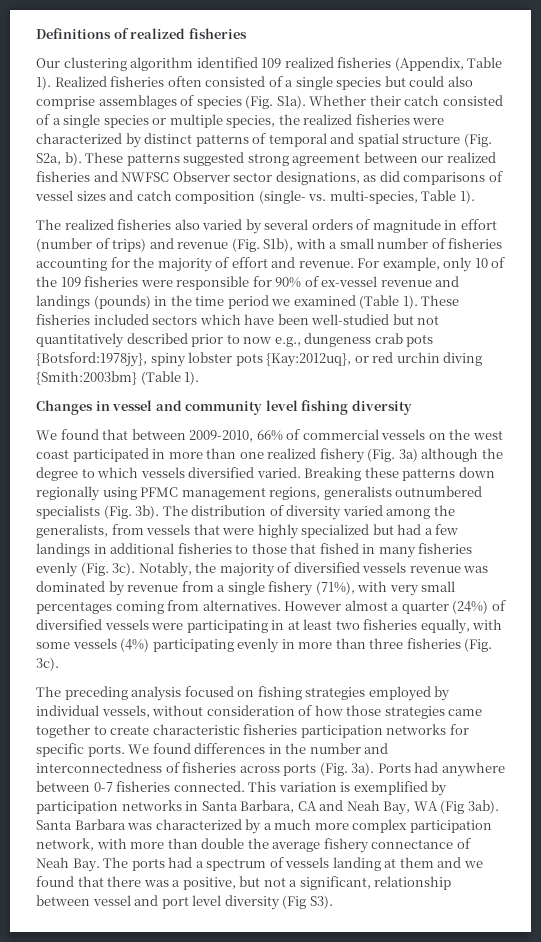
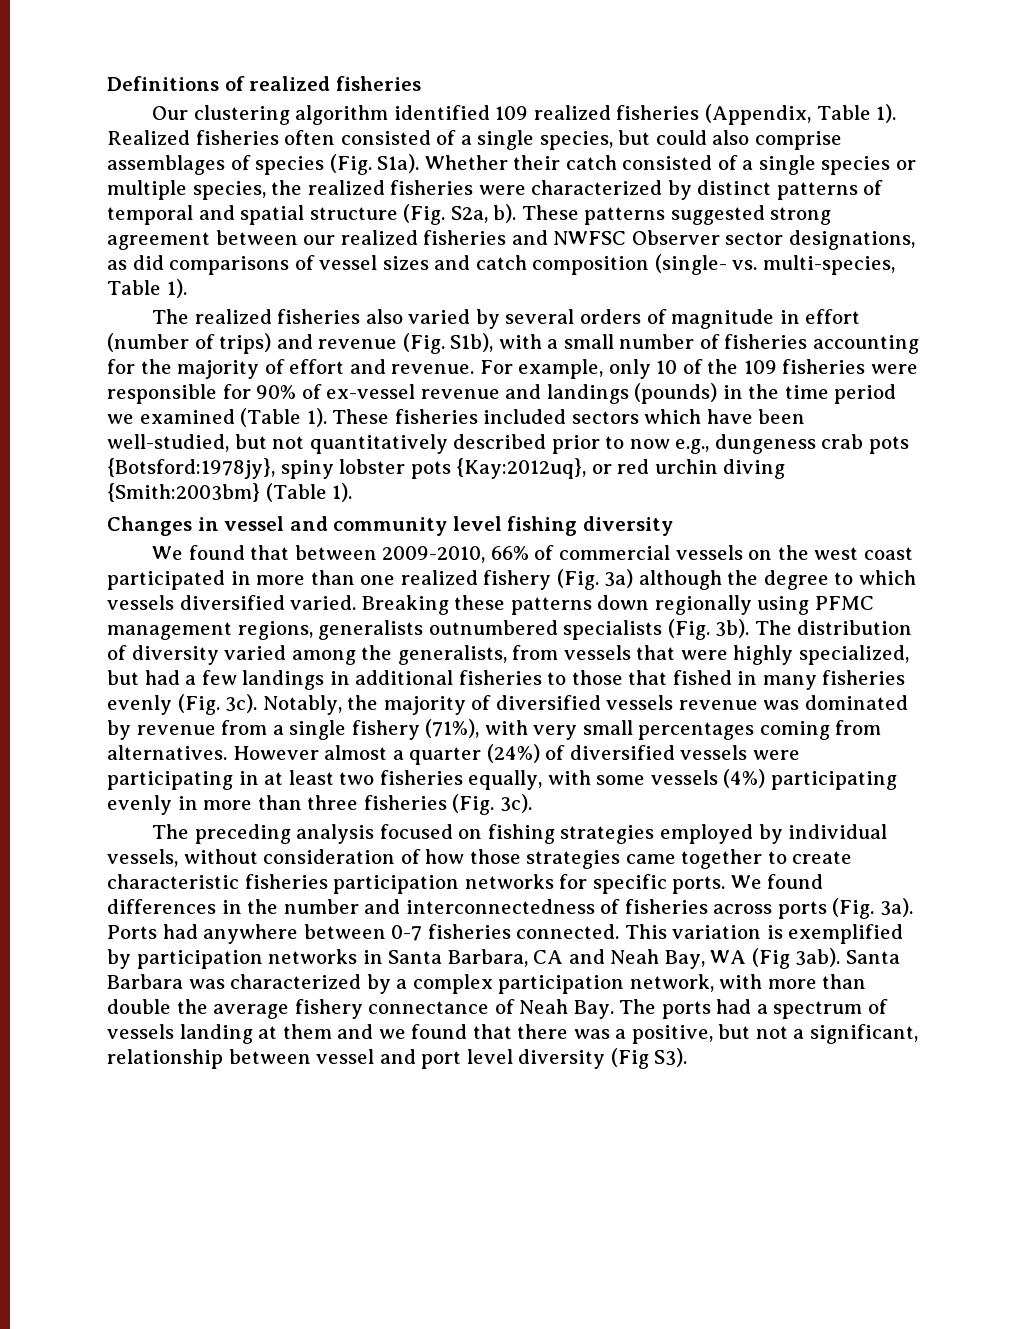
- Realized fisheries often consisted of a single species but could also comprise assemblages of species (Fig. S1a).
+ Realized fisheries often consisted of a single species, but could also comprise assemblages of species (Fig. S1a).
- These fisheries included sectors which have been well-studied but not quantitatively described prior to now e.g., dungeness crab pots {Botsford:1978jy}, spiny lobster pots {Kay:2012uq}, or red urchin diving {Smith:2003bm} (Table 1).
+ These fisheries included sectors which have been well-studied, but not quantitatively described prior to now e.g., dungeness crab pots {Botsford:1978jy}, spiny lobster pots {Kay:2012uq}, or red urchin diving {Smith:2003bm} (Table 1).
- The distribution of diversity varied among the generalists, from vessels that were highly specialized but had a few landings in additional fisheries to those that fished in many fisheries evenly (Fig. 3c).
+ The distribution of diversity varied among the generalists, from vessels that were highly specialized, but had a few landings in additional fisheries to those that fished in many fisheries evenly (Fig. 3c).
- Santa Barbara was characterized by a much more complex participation network, with more than double the average fishery connectance of Neah Bay. The ports had a spectrum of vessels landing at them and we found that there was a positive, but not a significant, relationship between vessel and port level diversity (Fig S3).
+ Santa Barbara was characterized by a complex participation network, with more than double the average fishery connectance of Neah Bay. The ports had a spectrum of vessels landing at them and we found that there was a positive, but not a significant, relationship between vessel and port level diversity (Fig S3).

